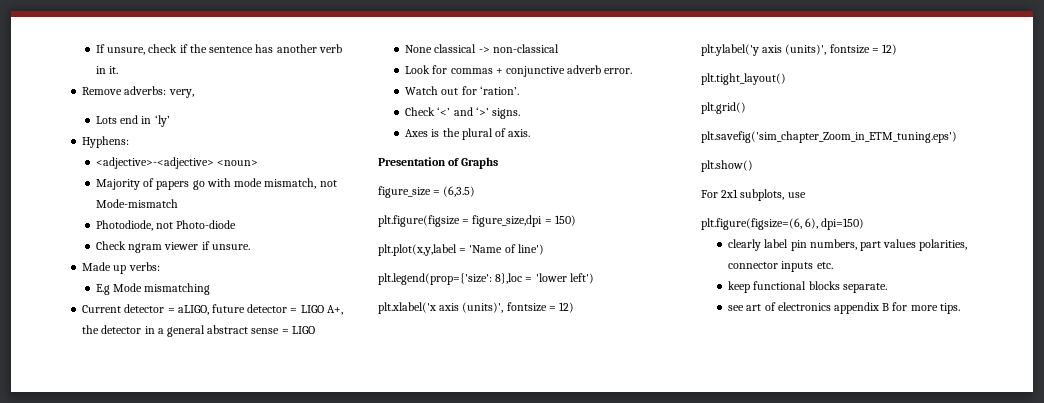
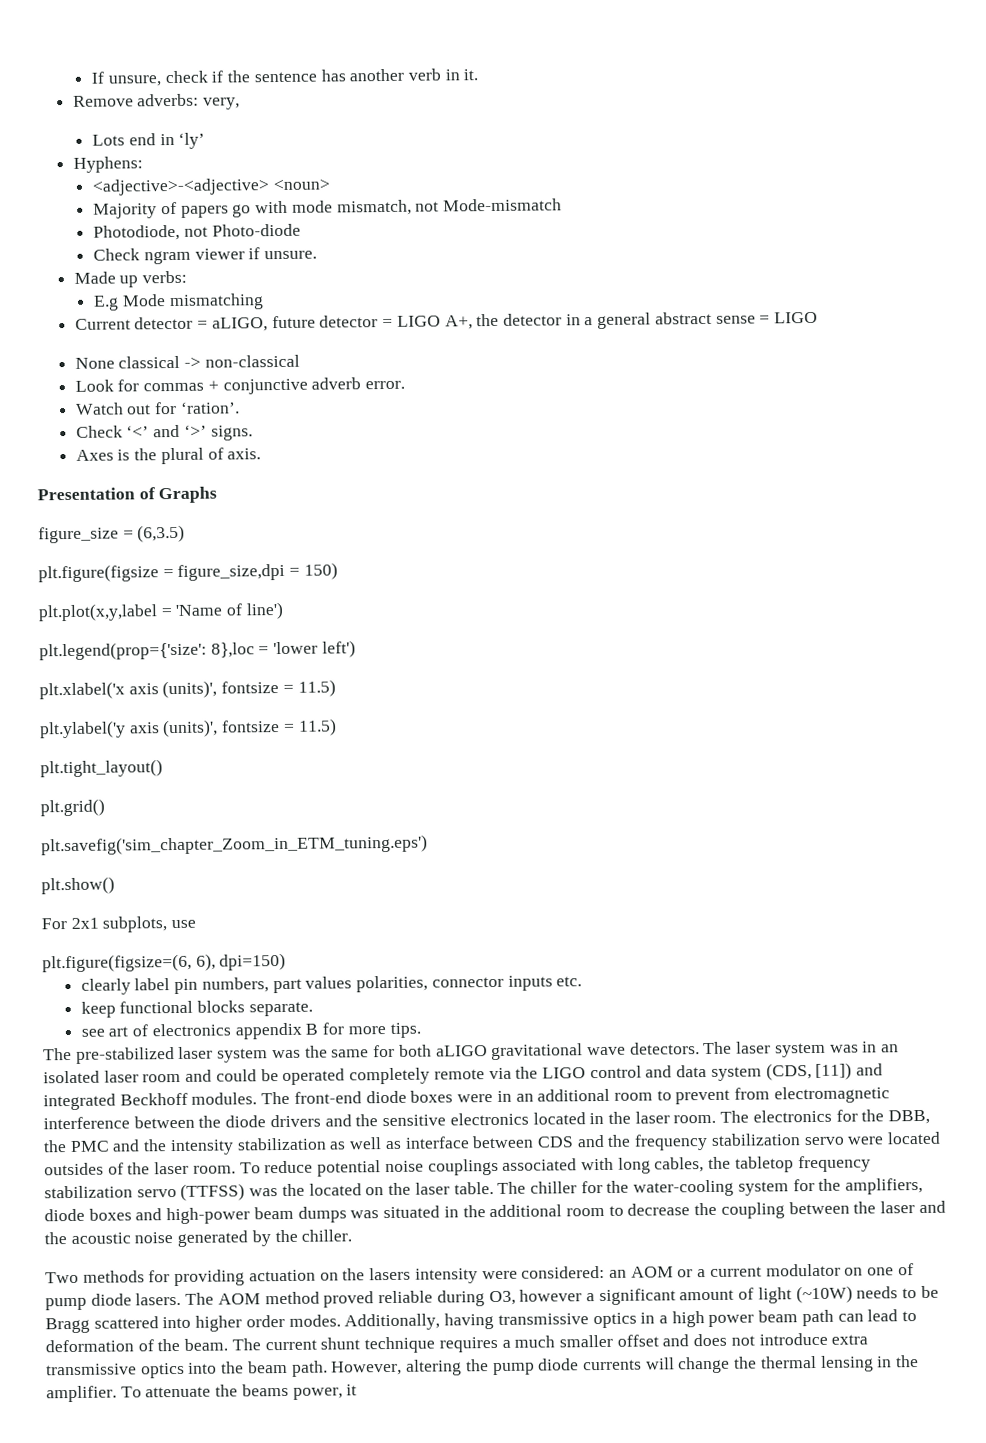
- plt.xlabel('x axis (units)', fontsize = 12)
+ plt.xlabel('x axis (units)', fontsize = 11.5)
- plt.ylabel('y axis (units)', fontsize = 12)
+ plt.ylabel('y axis (units)', fontsize = 11.5)
+ The pre-stabilized laser system was the same for both aLIGO gravitational wave detectors. The laser system was in an isolated laser room and could be operated completely remote via the LIGO control and data system (CDS, [11]) and integrated Beckhoff modules. The front-end diode boxes were in an additional room to prevent from electromagnetic interference between the diode drivers and the sensitive electronics located in the laser room. The electronics for the DBB, the PMC and the intensity stabilization as well as interface between CDS and the frequency stabilization servo were located outsides of the laser room. To reduce potential noise couplings associated with long cables, the tabletop frequency stabilization servo (TTFSS) was the located on the laser table. The chiller for the water-cooling system for the amplifiers, diode boxes and high-power beam dumps was situated in the additional room to decrease the coupling between the laser and the acoustic noise generated by the chiller.
+ Two methods for providing actuation on the lasers intensity were considered: an AOM or a current modulator on one of pump diode lasers. The AOM method proved reliable during O3, however a significant amount of light (~10W) needs to be Bragg scattered into higher order modes. Additionally, having transmissive optics in a high power beam path can lead to deformation of the beam. The current shunt technique requires a much smaller offset and does not introduce extra transmissive optics into the beam path. However, altering the pump diode currents will change the thermal lensing in the amplifier. To attenuate the beams power, it

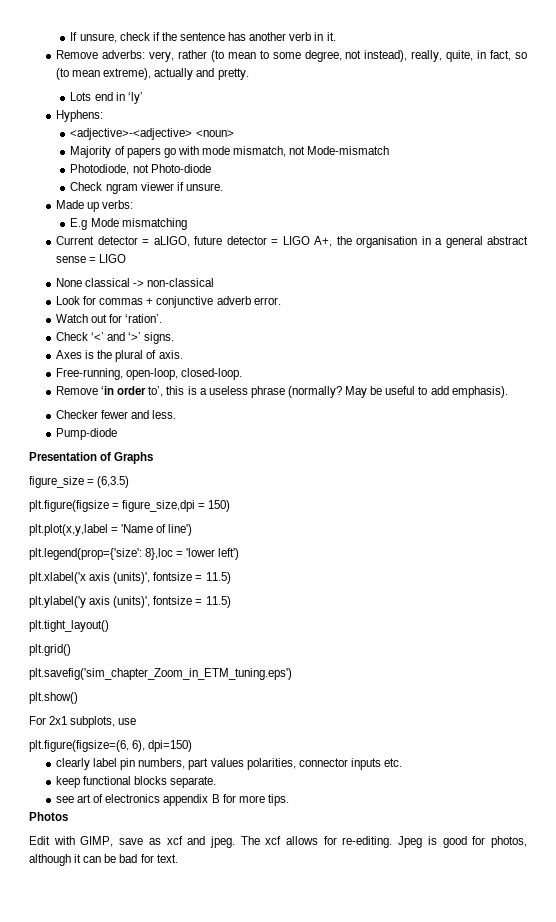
- Remove adverbs: very,
+ Remove adverbs: very, rather (to mean to some degree, not instead), really, quite, in fact, so (to mean extreme), actually and pretty.
- Current detector = aLIGO, future detector = LIGO A+, the detector in a general abstract sense = LIGO
+ Current detector = aLIGO, future detector = LIGO A+, the organisation in a general abstract sense = LIGO
+ Free-running, open-loop, closed-loop.
+ Remove ‘in order to’, this is a useless phrase (normally? May be useful to add emphasis).
+ Checker fewer and less.
+ Pump-diode
- The pre-stabilized laser system was the same for both aLIGO gravitational wave detectors. The laser system was in an isolated laser room and could be operated completely remote via the LIGO control and data system (CDS, [11]) and integrated Beckhoff modules. The front-end diode boxes were in an additional room to prevent from electromagnetic interference between the diode drivers and the sensitive electronics located in the laser room. The electronics for the DBB, the PMC and the intensity stabilization as well as interface between CDS and the frequency stabilization servo were located outsides of the laser room. To reduce potential noise couplings associated with long cables, the tabletop frequency stabilization servo (TTFSS) was the located on the laser table. The chiller for the water-cooling system for the amplifiers, diode boxes and high-power beam dumps was situated in the additional room to decrease the coupling between the laser and the acoustic noise generated by the chiller.
- Two methods for providing actuation on the lasers intensity were considered: an AOM or a current modulator on one of pump diode lasers. The AOM method proved reliable during O3, however a significant amount of light (~10W) needs to be Bragg scattered into higher order modes. Additionally, having transmissive optics in a high power beam path can lead to deformation of the beam. The current shunt technique requires a much smaller offset and does not introduce extra transmissive optics into the beam path. However, altering the pump diode currents will change the thermal lensing in the amplifier. To attenuate the beams power, it
+ Photos
+ Edit with GIMP, save as xcf and jpeg. The xcf allows for re-editing. Jpeg is good for photos, although it can be bad for text.

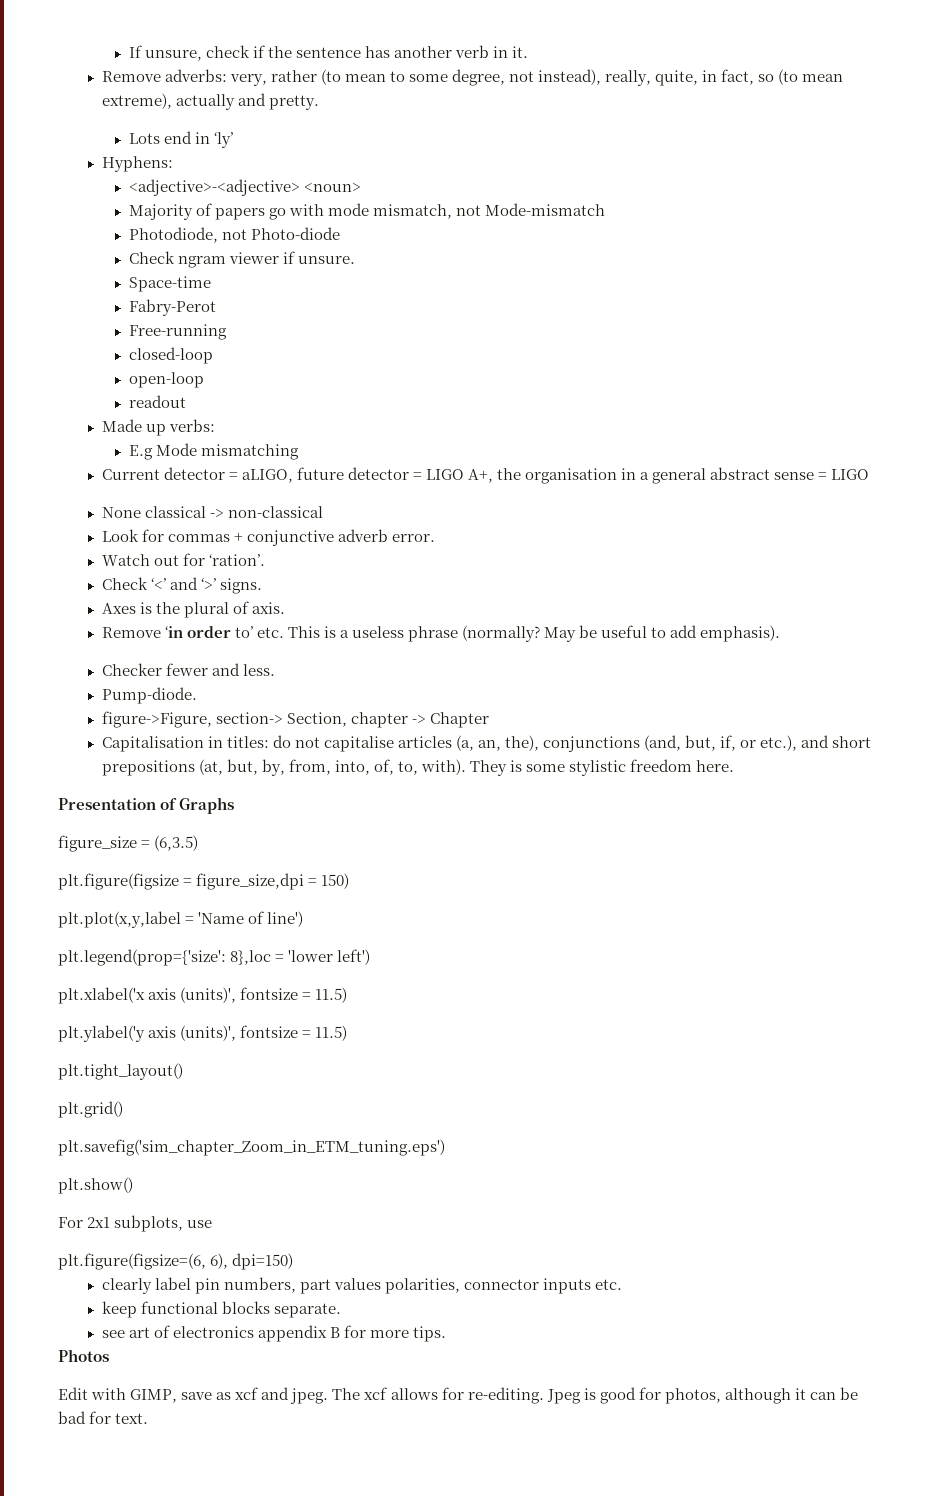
+ Space-time
+ Fabry-Perot
+ Free-running
+ closed-loop
+ open-loop
+ readout
- Free-running, open-loop, closed-loop.
- Remove ‘in order to’, this is a useless phrase (normally?
+ Remove ‘in order to’ etc. This is a useless phrase (normally?
- Pump-diode
+ Pump-diode.
+ figure->Figure, section-> Section, chapter -> Chapter
+ Capitalisation in titles: do not capitalise articles (a, an, the), conjunctions (and, but, if, or etc.), and short prepositions (at, but, by, from, into, of, to, with). They is some stylistic freedom here.

